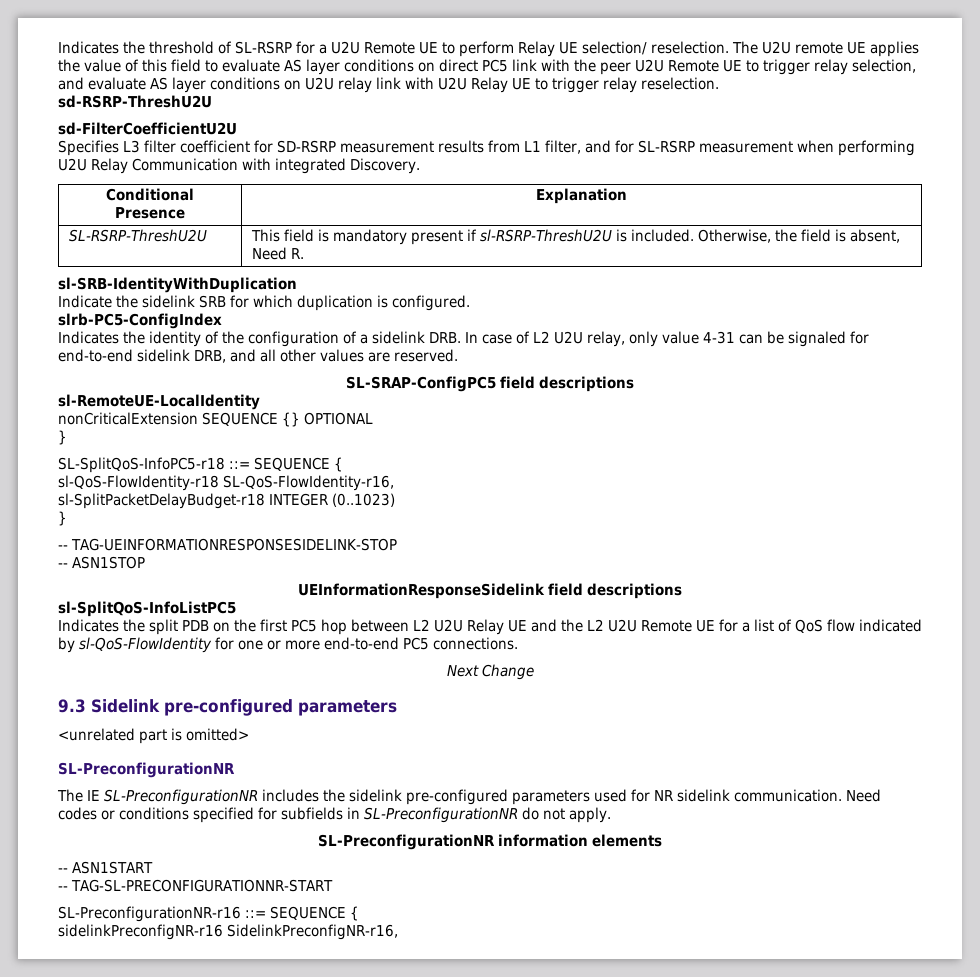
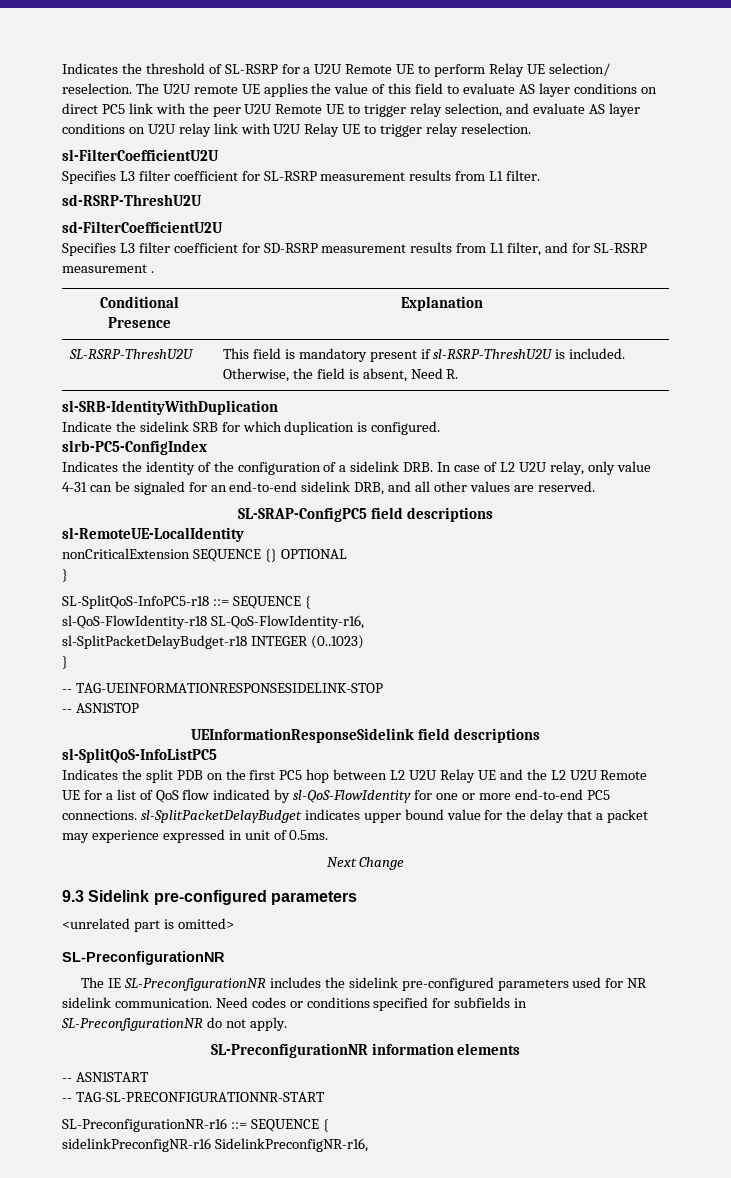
+ sl-FilterCoefficientU2U
+ Specifies L3 filter coefficient for SL-RSRP measurement results from L1 filter.
- Specifies L3 filter coefficient for SD-RSRP measurement results from L1 filter, and for SL-RSRP measurement when performing U2U Relay Communication with integrated Discovery.
+ Specifies L3 filter coefficient for SD-RSRP measurement results from L1 filter, and for SL-RSRP measurement .
- Indicates the identity of the configuration of a sidelink DRB. In case of L2 U2U relay, only value 4-31 can be signaled for end-to-end sidelink DRB, and all other values are reserved.
+ Indicates the identity of the configuration of a sidelink DRB. In case of L2 U2U relay, only value 4-31 can be signaled for an end-to-end sidelink DRB, and all other values are reserved.
- Indicates the split PDB on the first PC5 hop between L2 U2U Relay UE and the L2 U2U Remote UE for a list of QoS flow indicated by sl-QoS-FlowIdentity for one or more end-to-end PC5 connections.
+ Indicates the split PDB on the first PC5 hop between L2 U2U Relay UE and the L2 U2U Remote UE for a list of QoS flow indicated by sl-QoS-FlowIdentity for one or more end-to-end PC5 connections. sl-SplitPacketDelayBudget indicates upper bound value for the delay that a packet may experience expressed in unit of 0.5ms.

